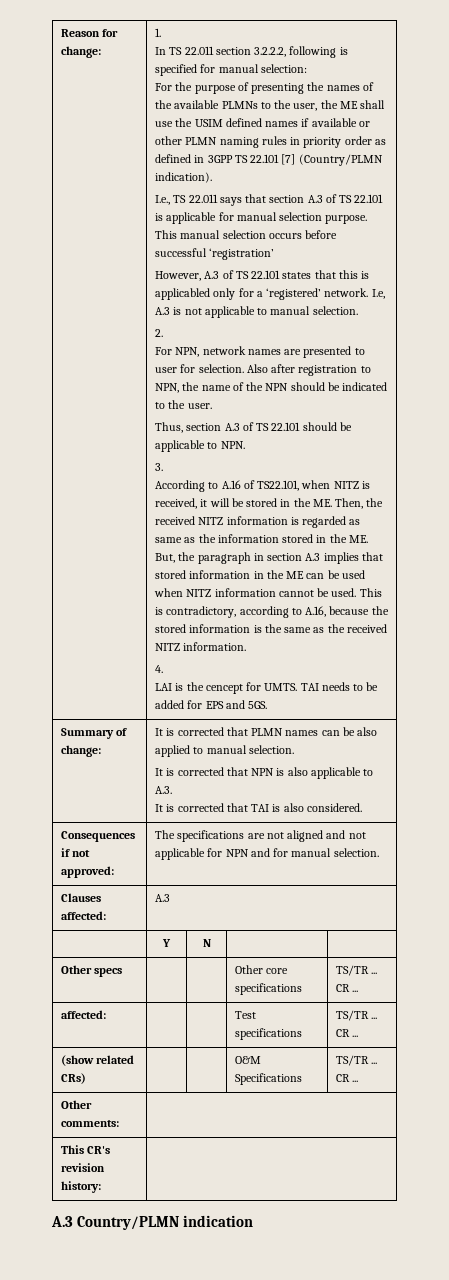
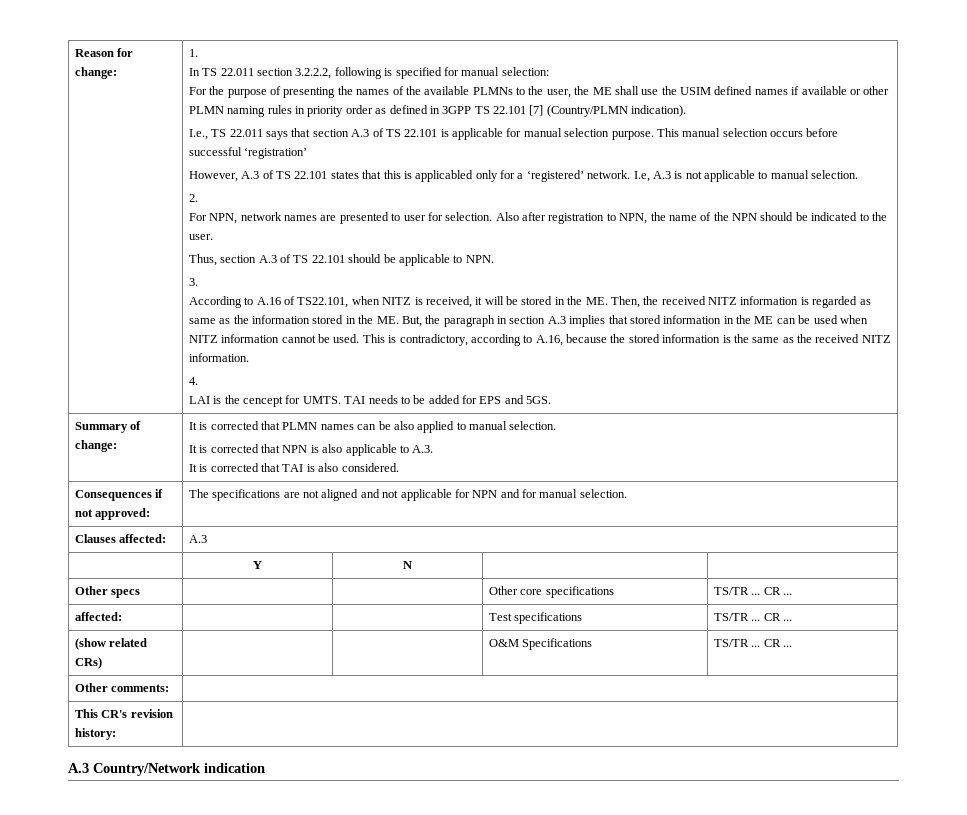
- A.3 Country/PLMN indication
+ A.3 Country/Network indication

